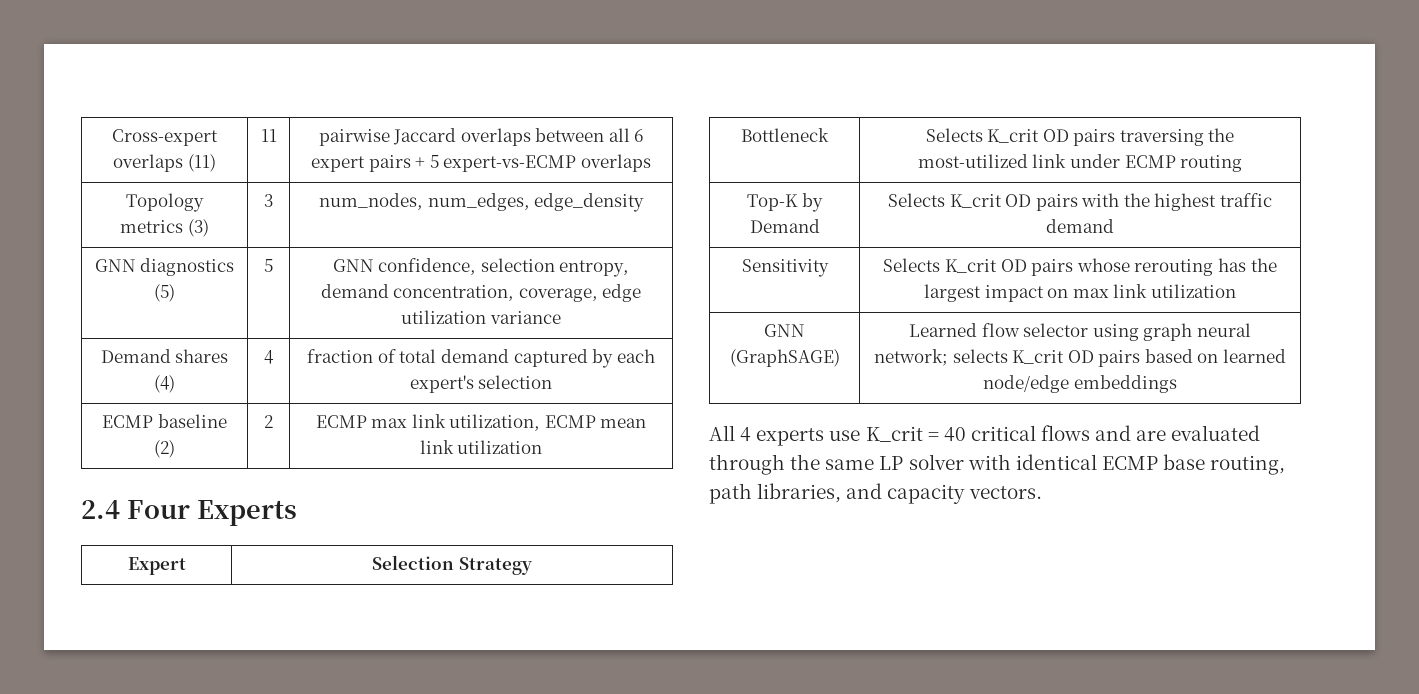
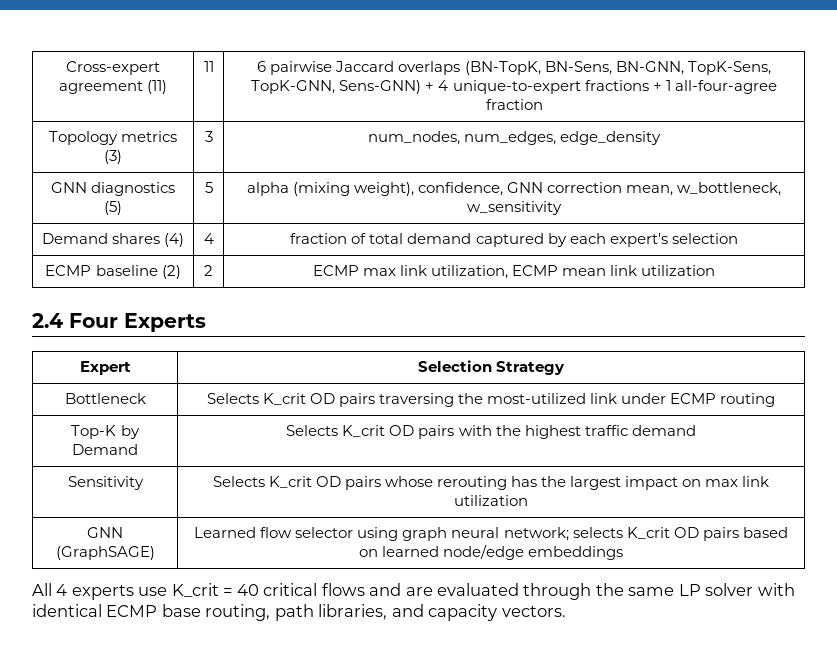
- Cross-expert overlaps (11) | 11 | pairwise Jaccard overlaps between all 6 expert pairs + 5 expert-vs-ECMP overlaps
+ Cross-expert agreement (11) | 11 | 6 pairwise Jaccard overlaps (BN-TopK, BN-Sens, BN-GNN, TopK-Sens, TopK-GNN, Sens-GNN) + 4 unique-to-expert fractions + 1 all-four-agree fraction
- GNN diagnostics (5) | 5 | GNN confidence, selection entropy, demand concentration, coverage, edge utilization variance
+ GNN diagnostics (5) | 5 | alpha (mixing weight), confidence, GNN correction mean, w_bottleneck, w_sensitivity

